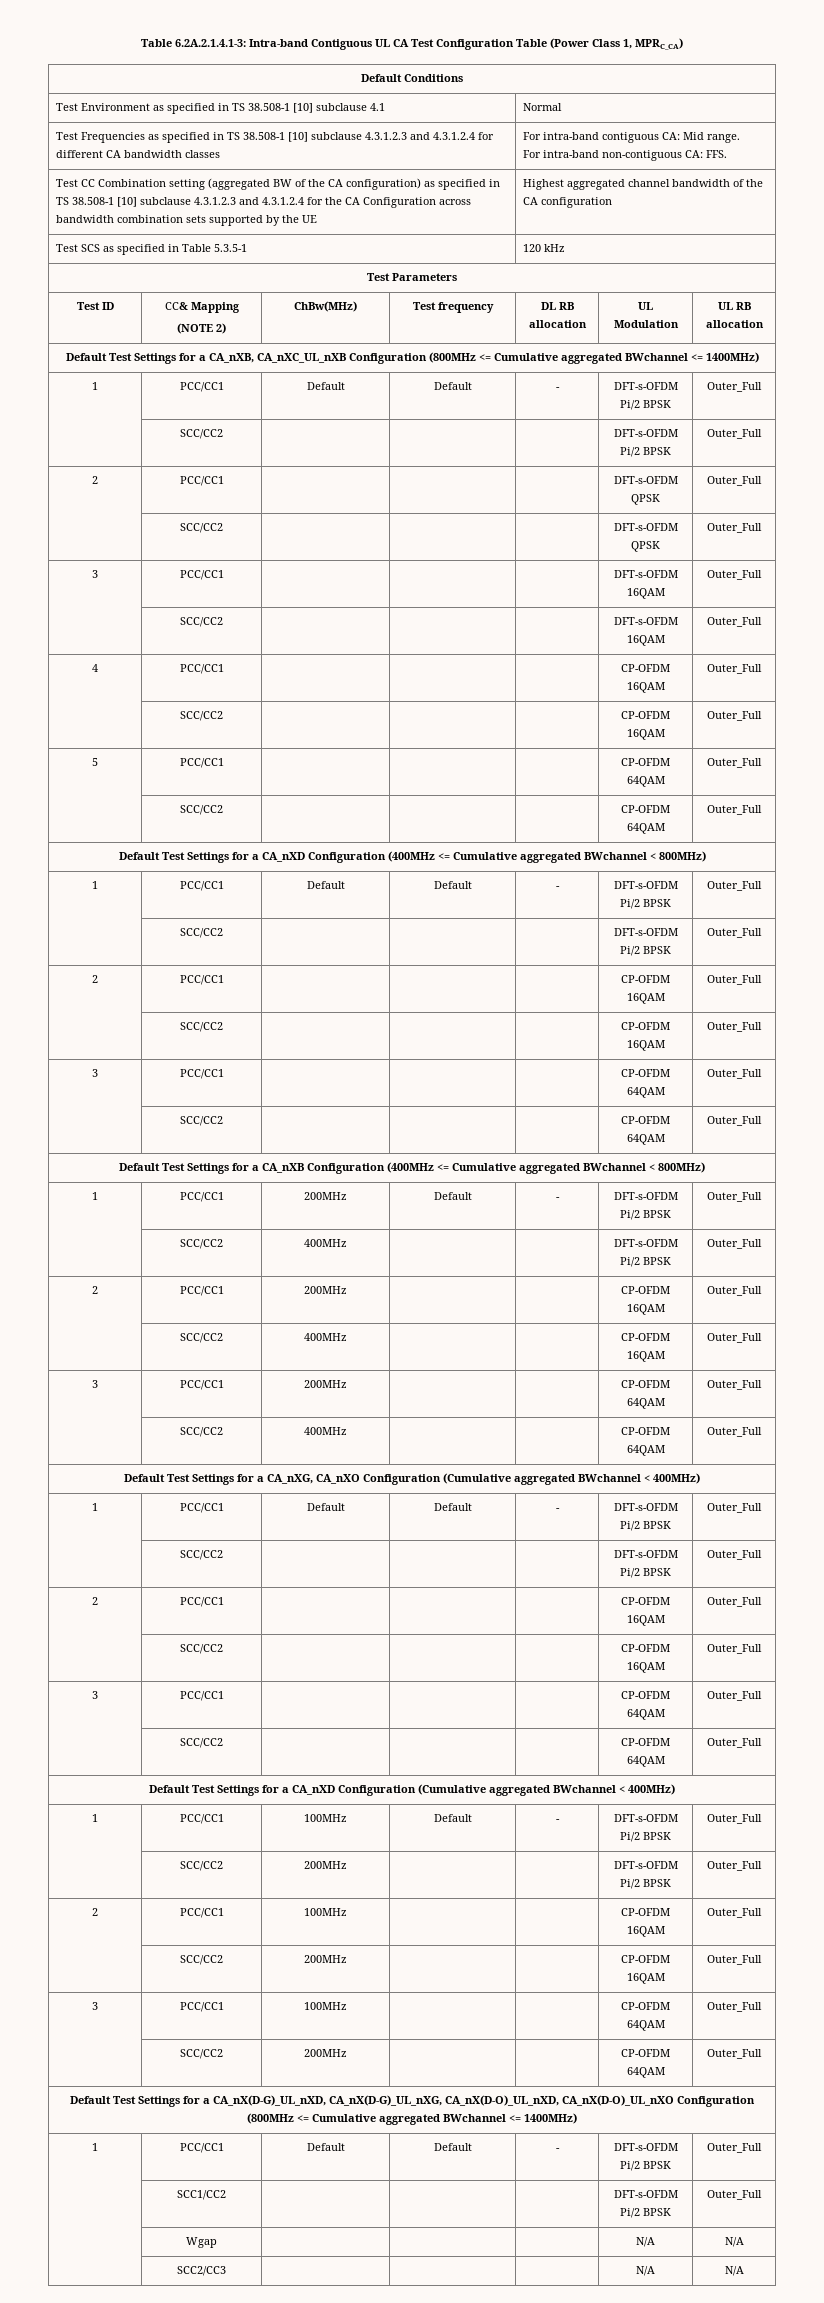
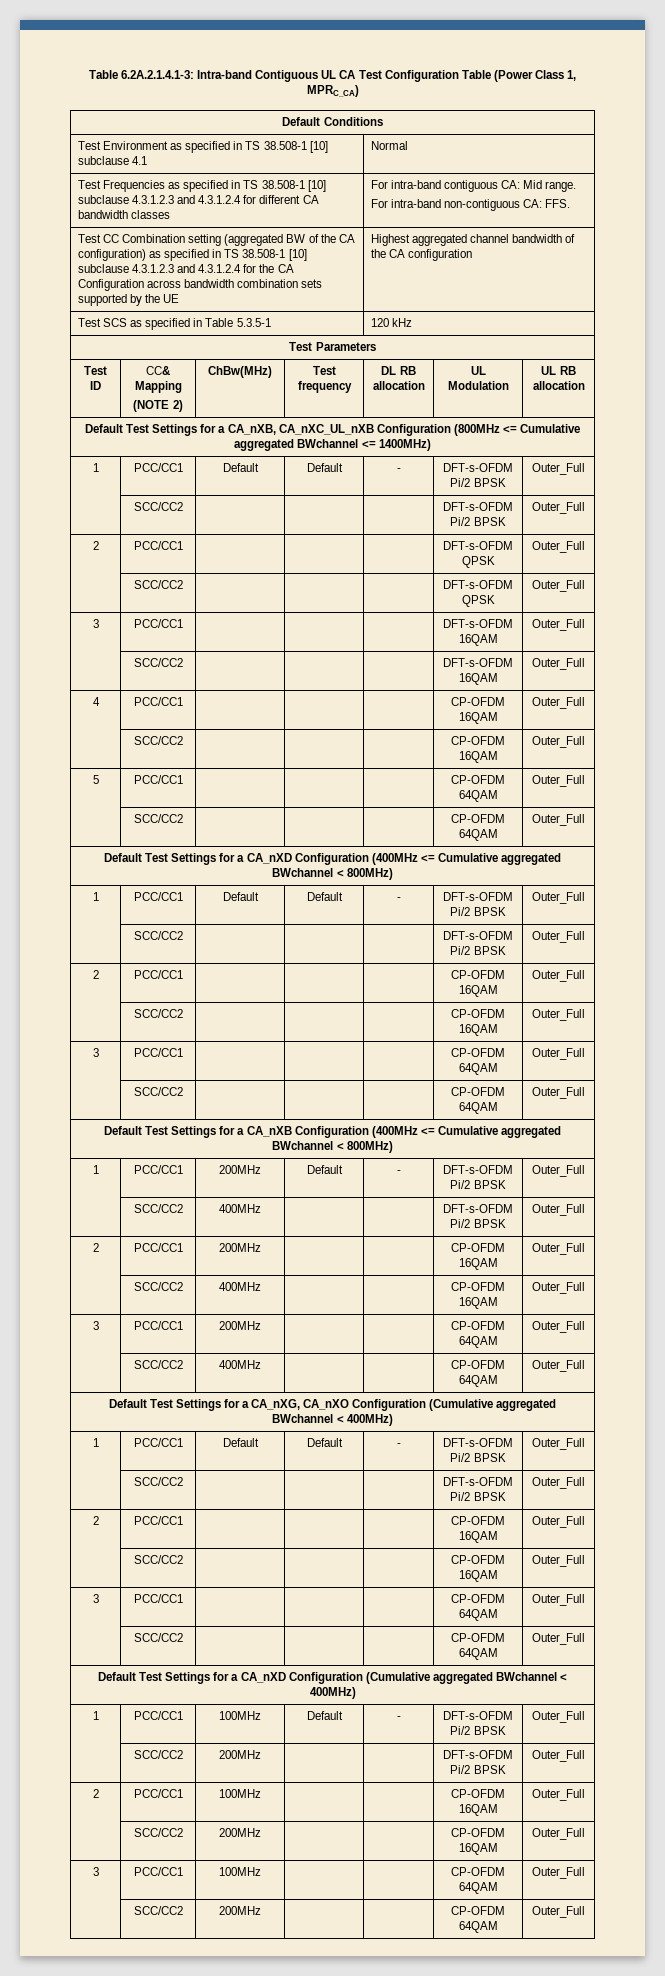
- Default Test Settings for a CA_nX(D-G)_UL_nXD, CA_nX(D-G)_UL_nXG, CA_nX(D-O)_UL_nXD, CA_nX(D-O)_UL_nXO Configuration (800MHz <= Cumulative aggregated BWchannel <= 1400MHz)
- 1 | PCC/CC1 | Default | Default | - | DFT-s-OFDM Pi/2 BPSK | Outer_Full
- | SCC1/CC2 | | | | DFT-s-OFDM Pi/2 BPSK | Outer_Full
- | Wgap | | | | N/A | N/A
- | SCC2/CC3 | | | | N/A | N/A

